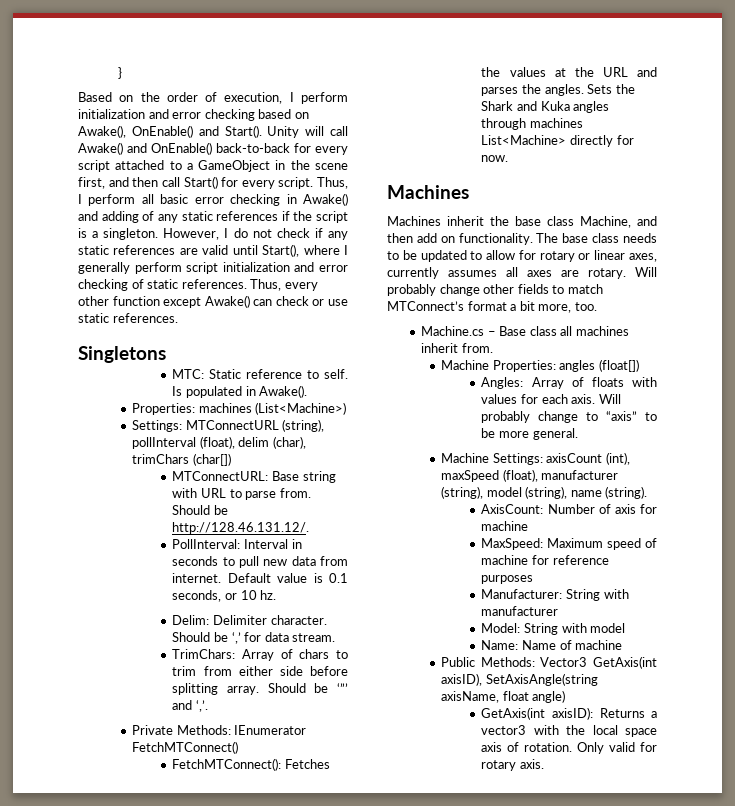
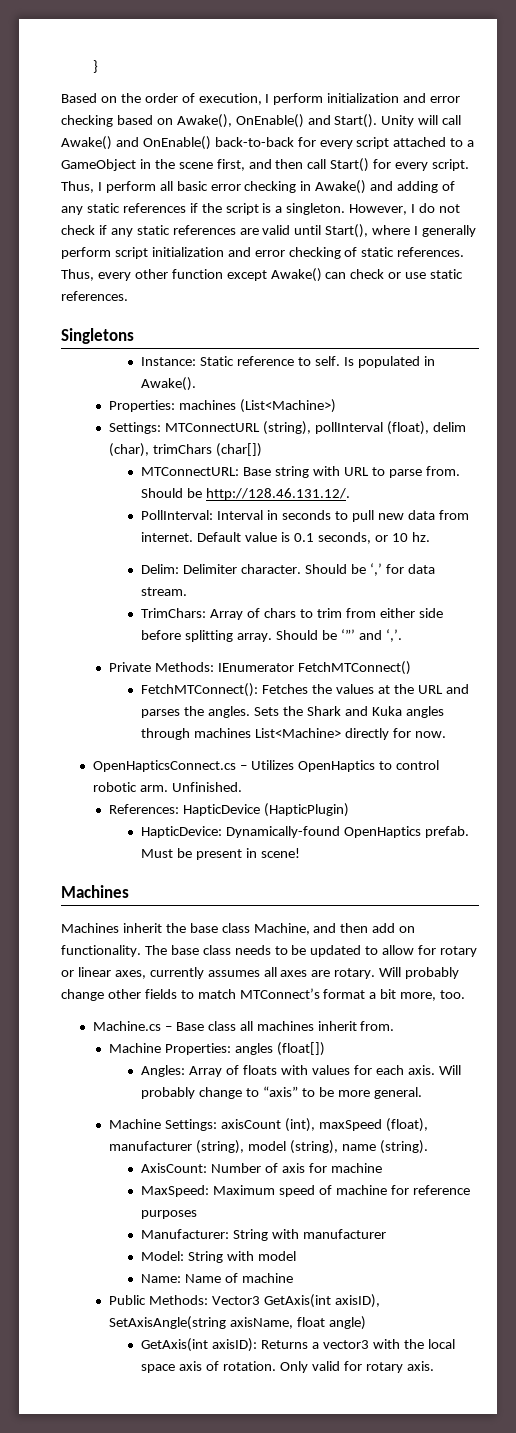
- MTC: Static reference to self.
+ Instance: Static reference to self.
+ OpenHapticsConnect.cs – Utilizes OpenHaptics to control robotic arm. Unfinished.
+ References: HapticDevice (HapticPlugin)
+ HapticDevice: Dynamically-found OpenHaptics prefab. Must be present in scene!

